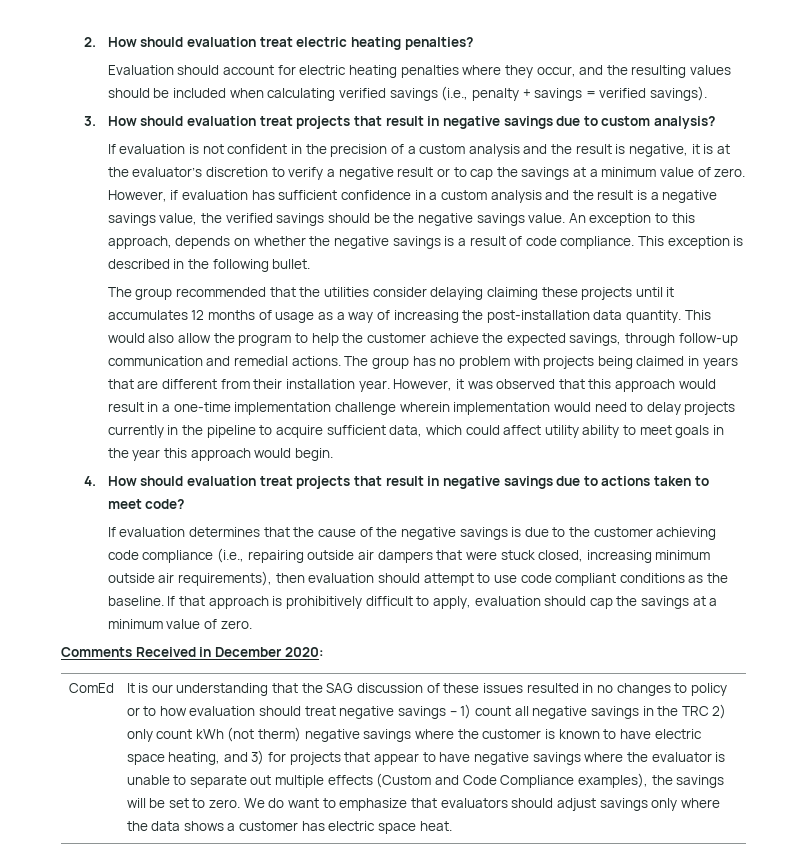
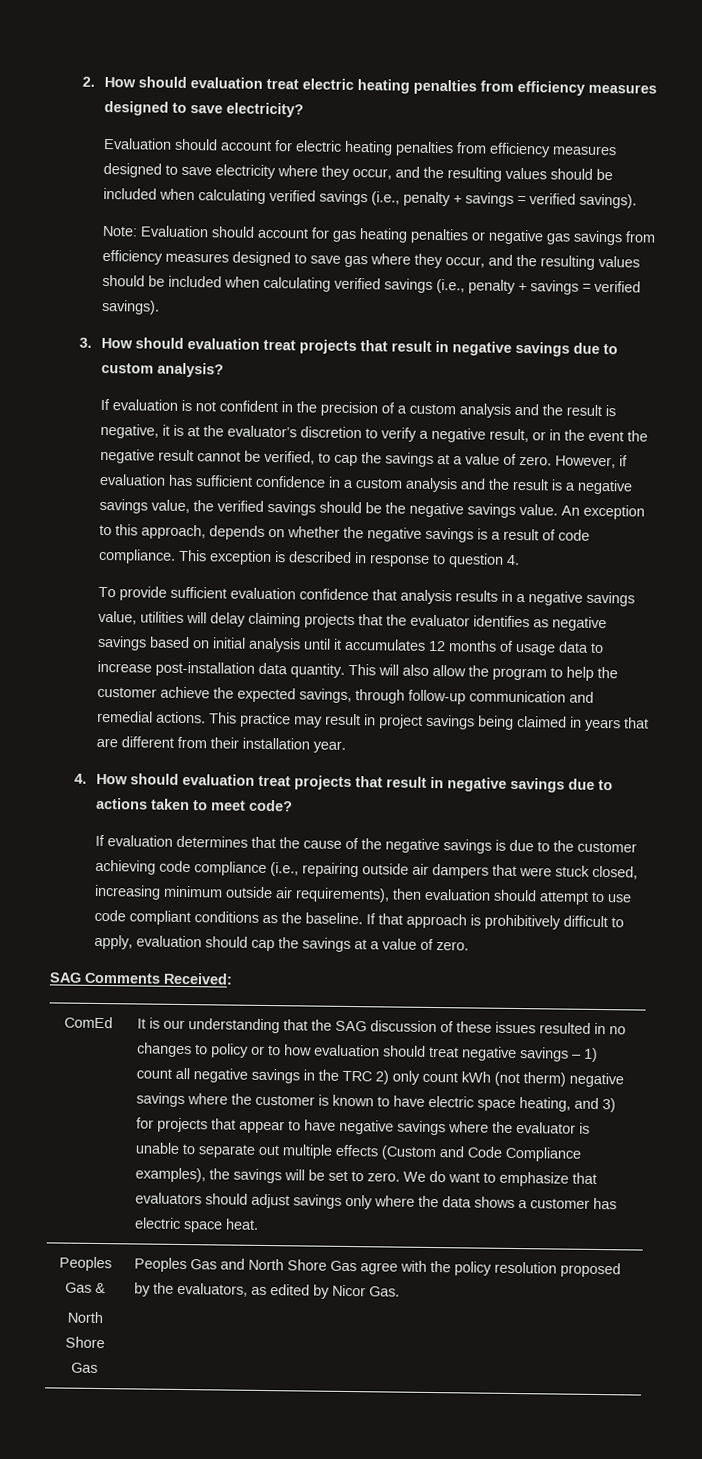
- 2. How should evaluation treat electric heating penalties?
+ 2. How should evaluation treat electric heating penalties from efficiency measures designed to save electricity?
- Evaluation should account for electric heating penalties where they occur, and the resulting values should be included when calculating verified savings (i.e., penalty + savings = verified savings).
+ Evaluation should account for electric heating penalties from efficiency measures designed to save electricity where they occur, and the resulting values should be included when calculating verified savings (i.e., penalty + savings = verified savings).
+ Note: Evaluation should account for gas heating penalties or negative gas savings from efficiency measures designed to save gas where they occur, and the resulting values should be included when calculating verified savings (i.e., penalty + savings = verified savings).
- If evaluation is not confident in the precision of a custom analysis and the result is negative, it is at the evaluator’s discretion to verify a negative result or to cap the savings at a minimum value of zero.
+ If evaluation is not confident in the precision of a custom analysis and the result is negative, it is at the evaluator’s discretion to verify a negative result, or in the event the negative result cannot be verified, to cap the savings at a value of zero.
- This exception is described in the following bullet.
- The group recommended that the utilities consider delaying claiming these projects until it accumulates 12 months of usage as a way of increasing the post-installation data quantity.
+ This exception is described in response to question 4.
+ To provide sufficient evaluation confidence that analysis results in a negative savings value, utilities will delay claiming projects that the evaluator identifies as negative savings based on initial analysis until it accumulates 12 months of usage data to increase post-installation data quantity.
- This would also allow the program to help the customer achieve the expected savings, through follow-up communication and remedial actions.
+ This will also allow the program to help the customer achieve the expected savings, through follow-up communication and remedial actions.
- The group has no problem with projects being claimed in years that are different from their installation year. However, it was observed that this approach would result in a one-time implementation challenge wherein implementation would need to delay projects currently in the pipeline to acquire sufficient data, which could affect utility ability to meet goals in the year this approach would begin.
+ This practice may result in project savings being claimed in years that are different from their installation year.
- If that approach is prohibitively difficult to apply, evaluation should cap the savings at a minimum value of zero.
+ If that approach is prohibitively difficult to apply, evaluation should cap the savings at a value of zero.
- Comments Received in December 2020:
+ SAG Comments Received:
+ Peoples Gas &
+ North Shore Gas | Peoples Gas and North Shore Gas agree with the policy resolution proposed by the evaluators, as edited by Nicor Gas.

